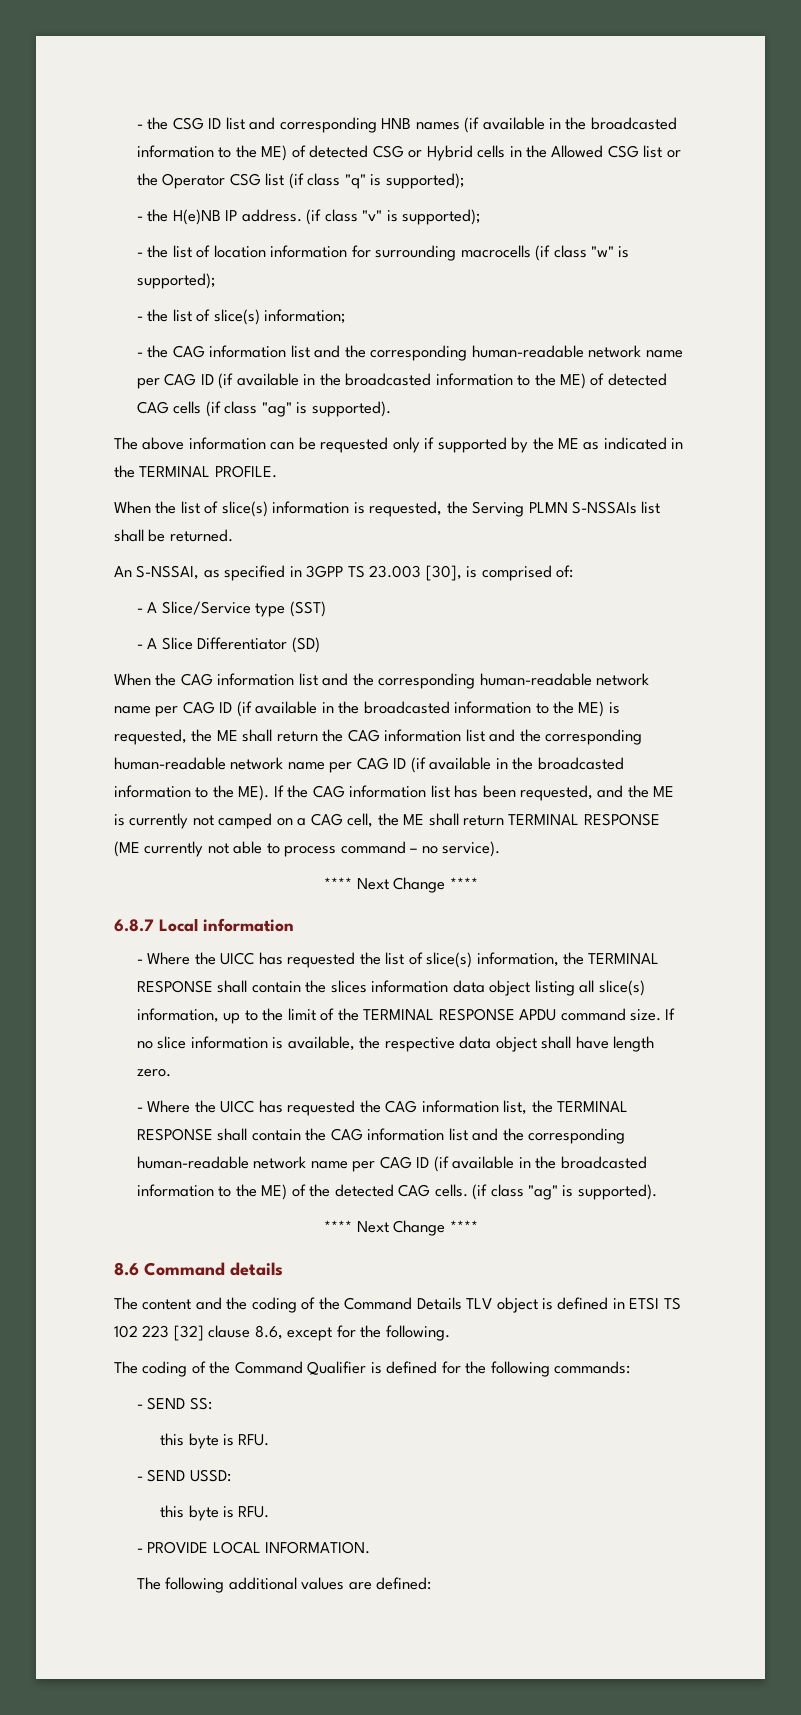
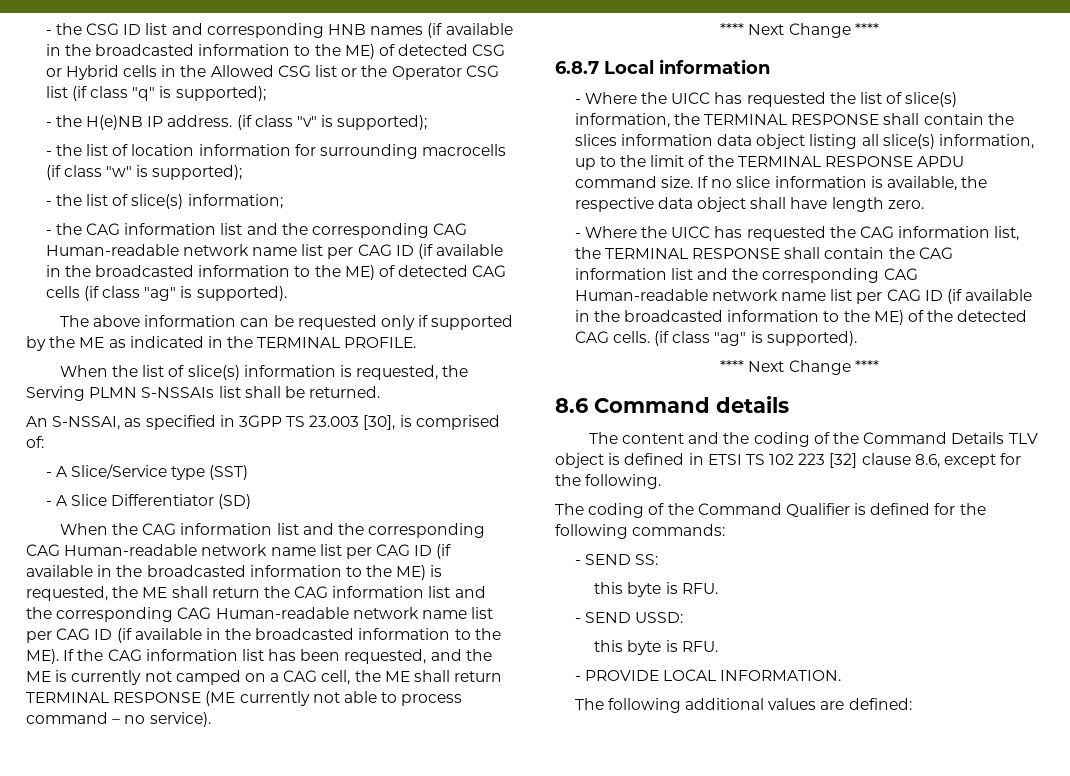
- - the CAG information list and the corresponding human-readable network name per CAG ID (if available in the broadcasted information to the ME) of detected CAG cells (if class "ag" is supported).
+ - the CAG information list and the corresponding CAG Human-readable network name list per CAG ID (if available in the broadcasted information to the ME) of detected CAG cells (if class "ag" is supported).
- When the CAG information list and the corresponding human-readable network name per CAG ID (if available in the broadcasted information to the ME) is requested, the ME shall return the CAG information list and the corresponding human-readable network name per CAG ID (if available in the broadcasted information to the ME). If the CAG information list has been requested, and the ME is currently not camped on a CAG cell, the ME shall return TERMINAL RESPONSE (ME currently not able to process command – no service).
+ When the CAG information list and the corresponding CAG Human-readable network name list per CAG ID (if available in the broadcasted information to the ME) is requested, the ME shall return the CAG information list and the corresponding CAG Human-readable network name list per CAG ID (if available in the broadcasted information to the ME). If the CAG information list has been requested, and the ME is currently not camped on a CAG cell, the ME shall return TERMINAL RESPONSE (ME currently not able to process command – no service).
- - Where the UICC has requested the CAG information list, the TERMINAL RESPONSE shall contain the CAG information list and the corresponding human-readable network name per CAG ID (if available in the broadcasted information to the ME) of the detected CAG cells.
+ - Where the UICC has requested the CAG information list, the TERMINAL RESPONSE shall contain the CAG information list and the corresponding CAG Human-readable network name list per CAG ID (if available in the broadcasted information to the ME) of the detected CAG cells.

